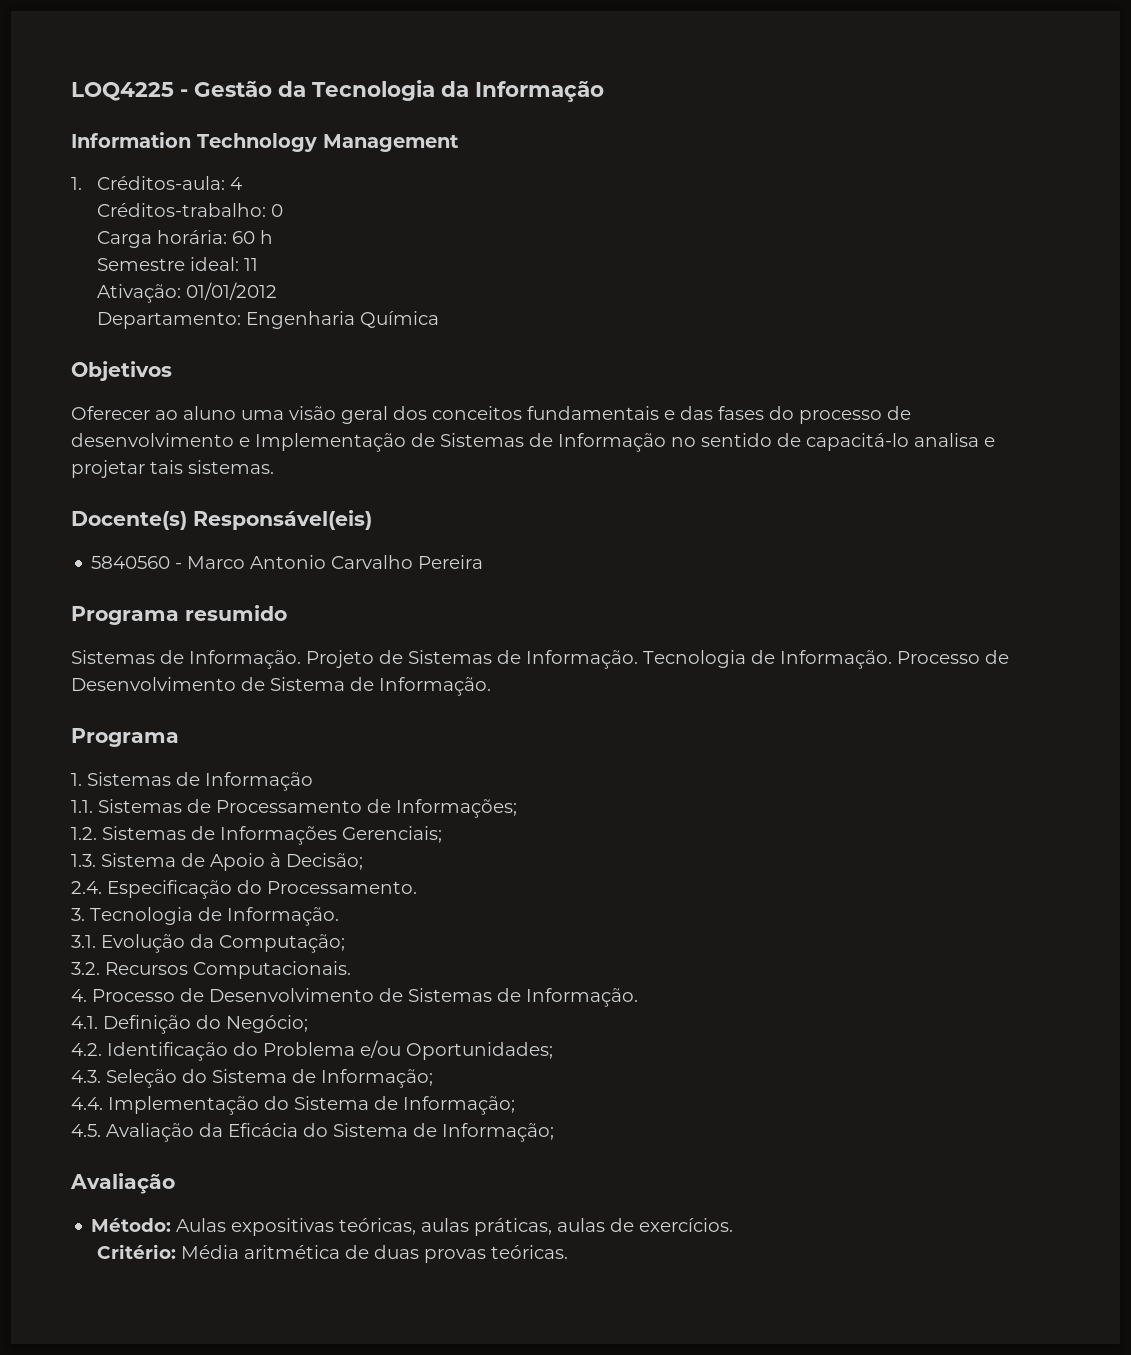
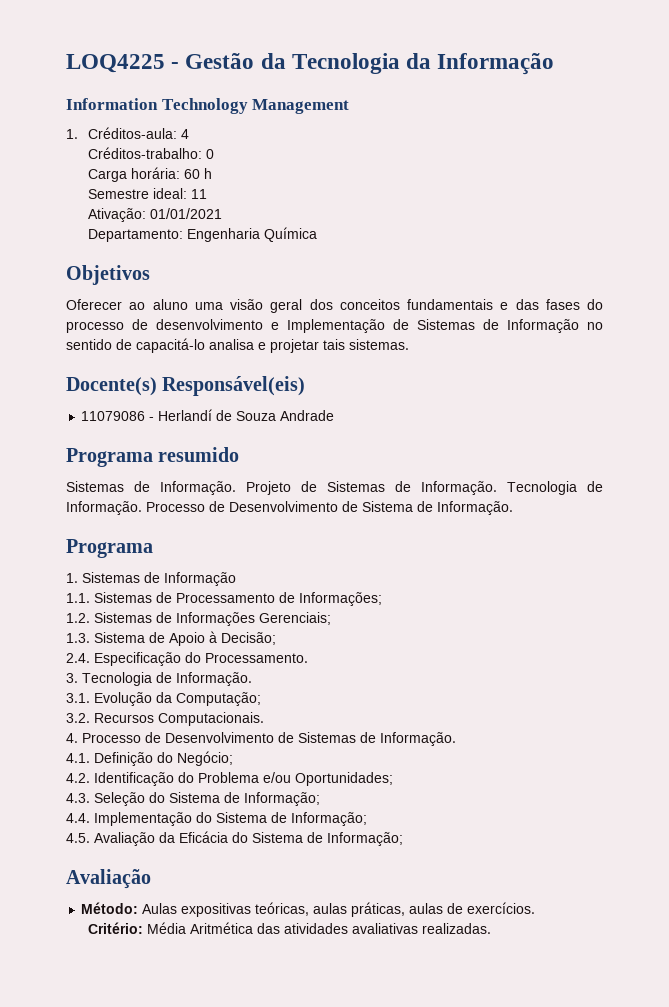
- Ativação: 01/01/2012
+ Ativação: 01/01/2021
- 5840560 - Marco Antonio Carvalho Pereira
+ 11079086 - Herlandí de Souza Andrade
- Critério: Média aritmética de duas provas teóricas.
+ Critério: Média Aritmética das atividades avaliativas realizadas.

